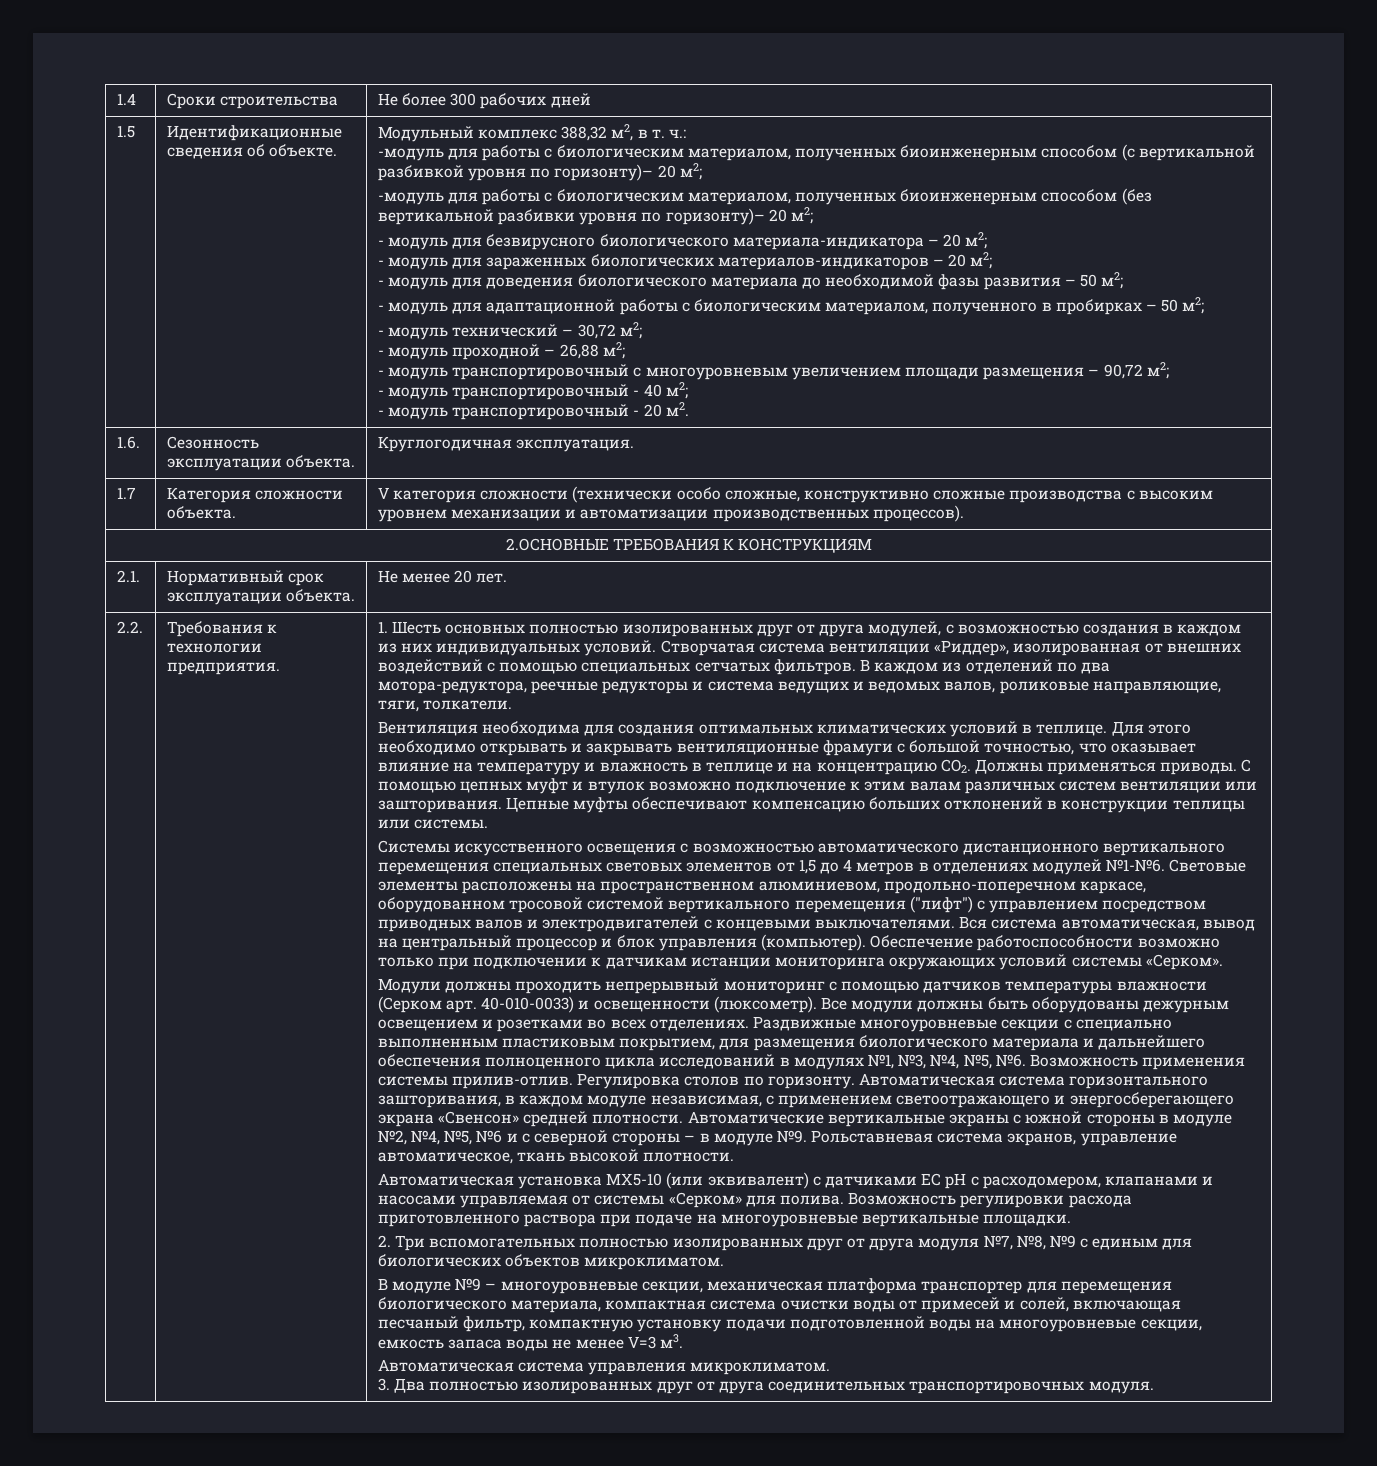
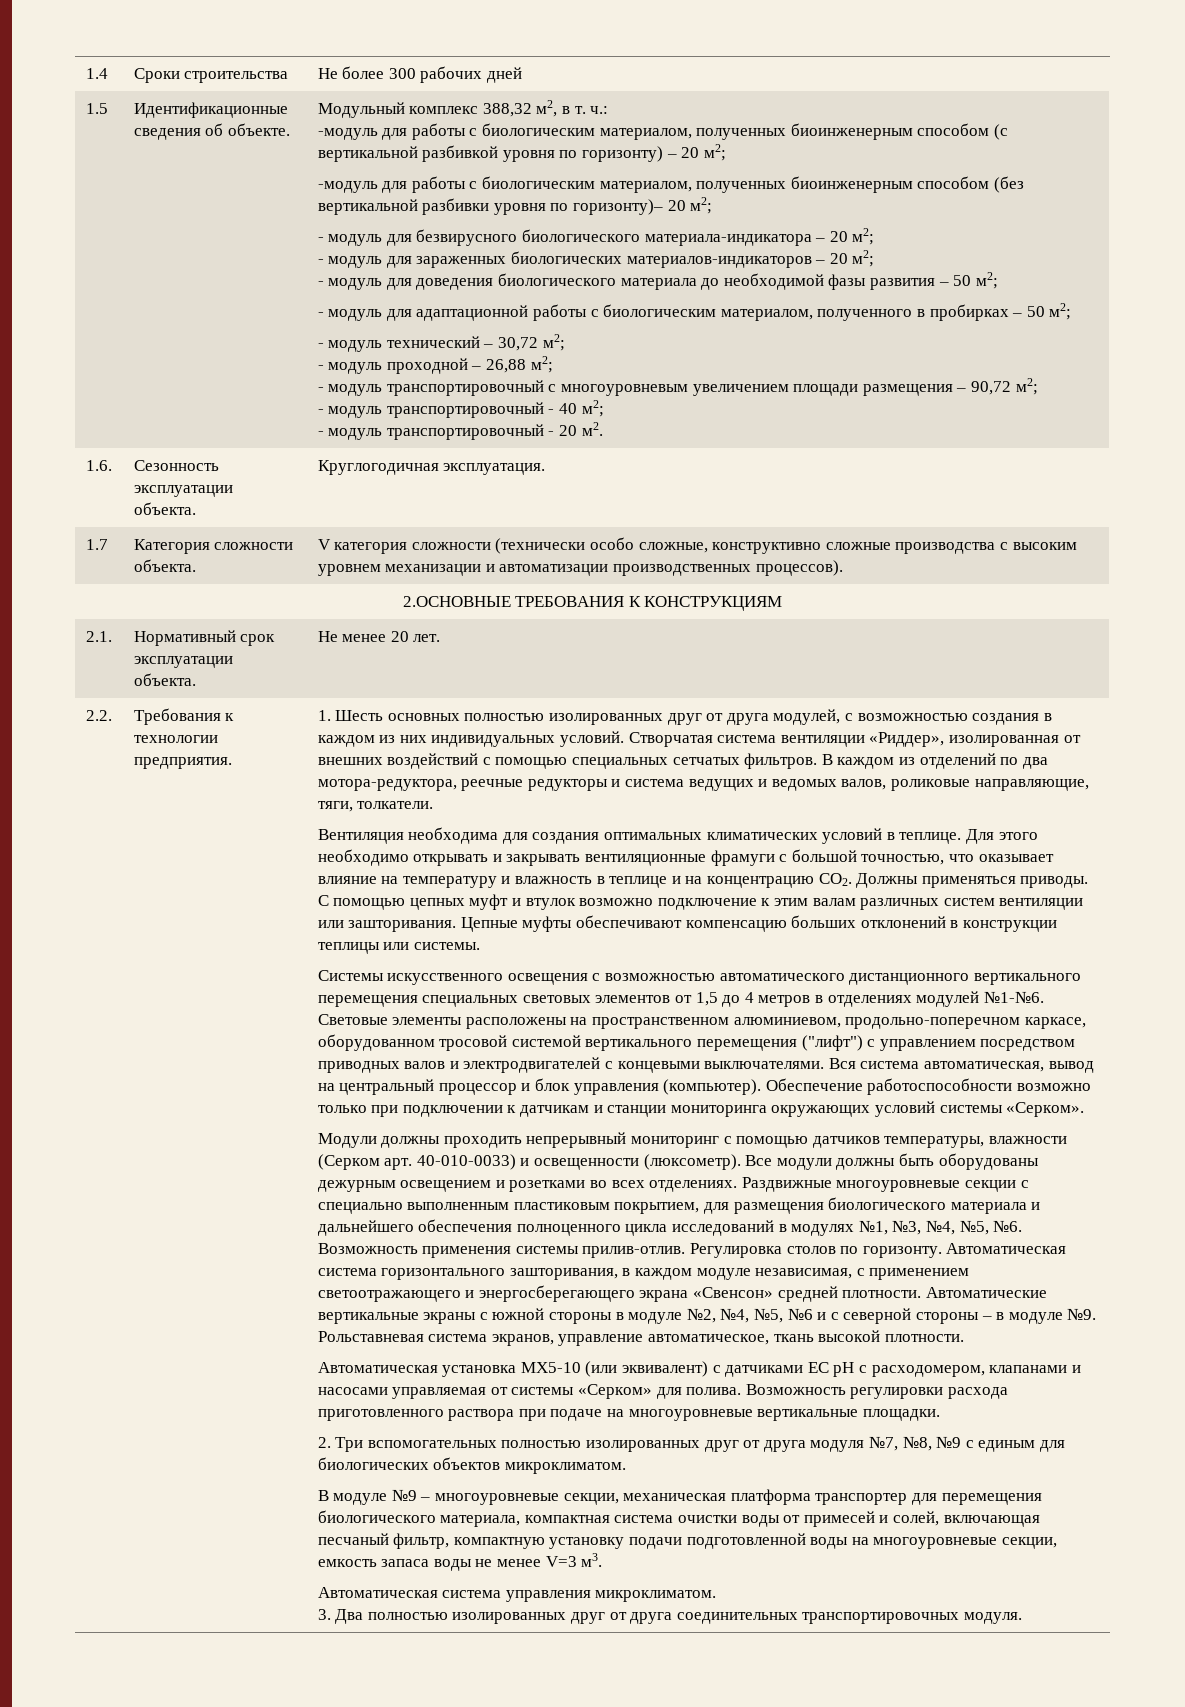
- -модуль для работы с биологическим материалом, полученных биоинженерным способом (с вертикальной разбивкой уровня по горизонту)– 20 м2;
+ -модуль для работы с биологическим материалом, полученных биоинженерным способом (с вертикальной разбивкой уровня по горизонту) – 20 м2;
- Обеспечение работоспособности возможно только при подключении к датчикам истанции мониторинга окружающих условий системы «Серком».
+ Обеспечение работоспособности возможно только при подключении к датчикам и станции мониторинга окружающих условий системы «Серком».
- Модули должны проходить непрерывный мониторинг с помощью датчиков температуры влажности (Серком арт.
+ Модули должны проходить непрерывный мониторинг с помощью датчиков температуры, влажности (Серком арт.

